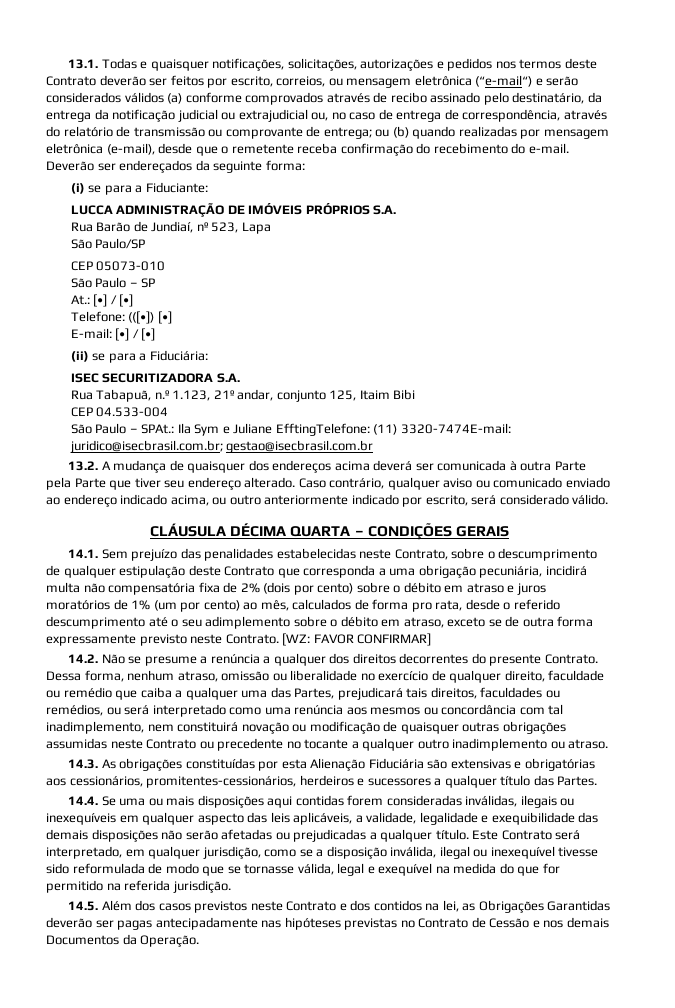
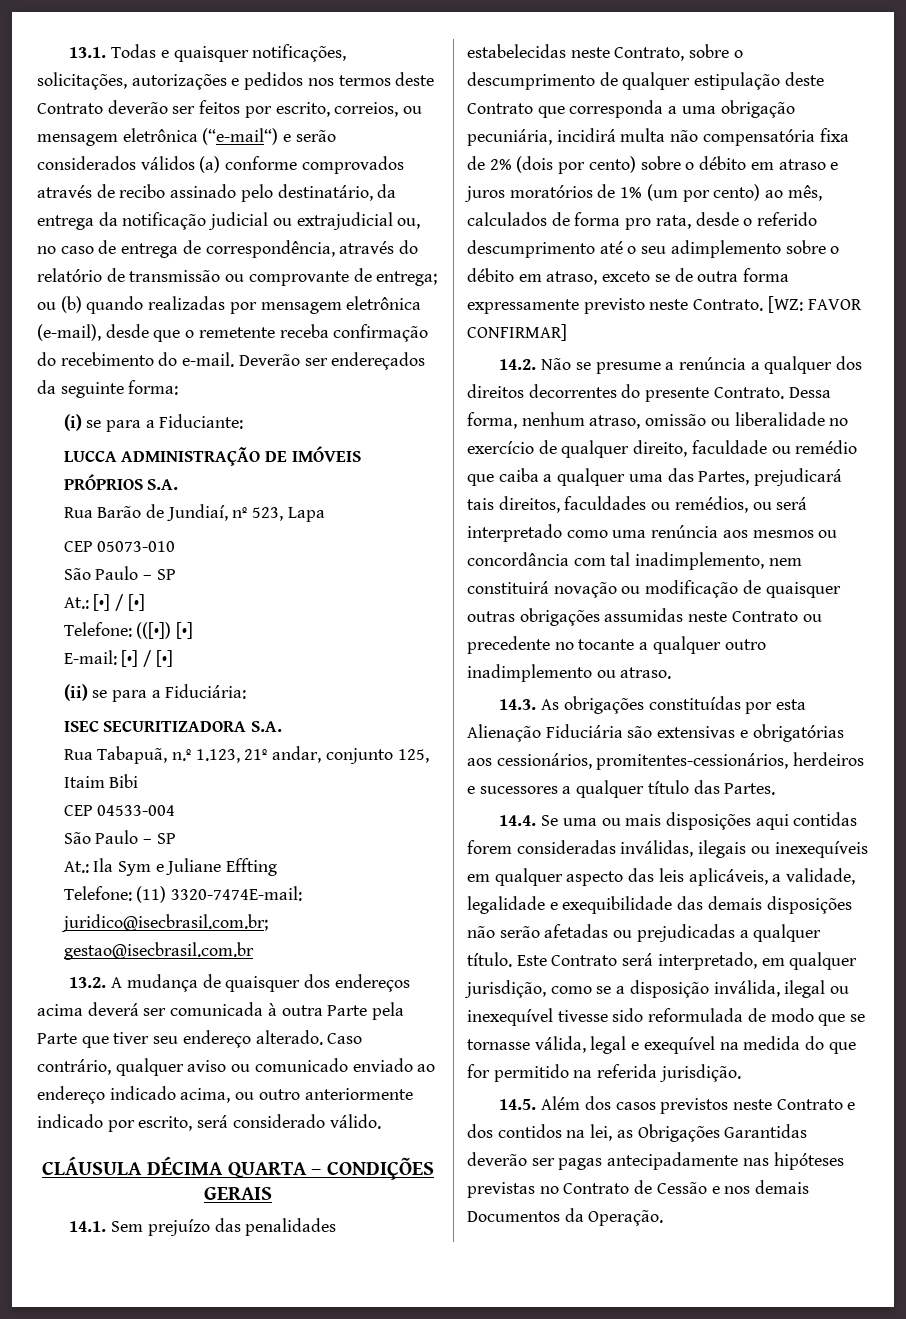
- São Paulo/SP
- CEP 04.533-004
- São Paulo – SPAt.: Ila Sym e Juliane EfftingTelefone: (11) 3320-7474E-mail: juridico@isecbrasil.com.br; gestao@isecbrasil.com.br
+ CEP 04533-004
+ São Paulo – SP
+ At.: Ila Sym e Juliane Effting
+ Telefone: (11) 3320-7474E-mail: juridico@isecbrasil.com.br; gestao@isecbrasil.com.br

